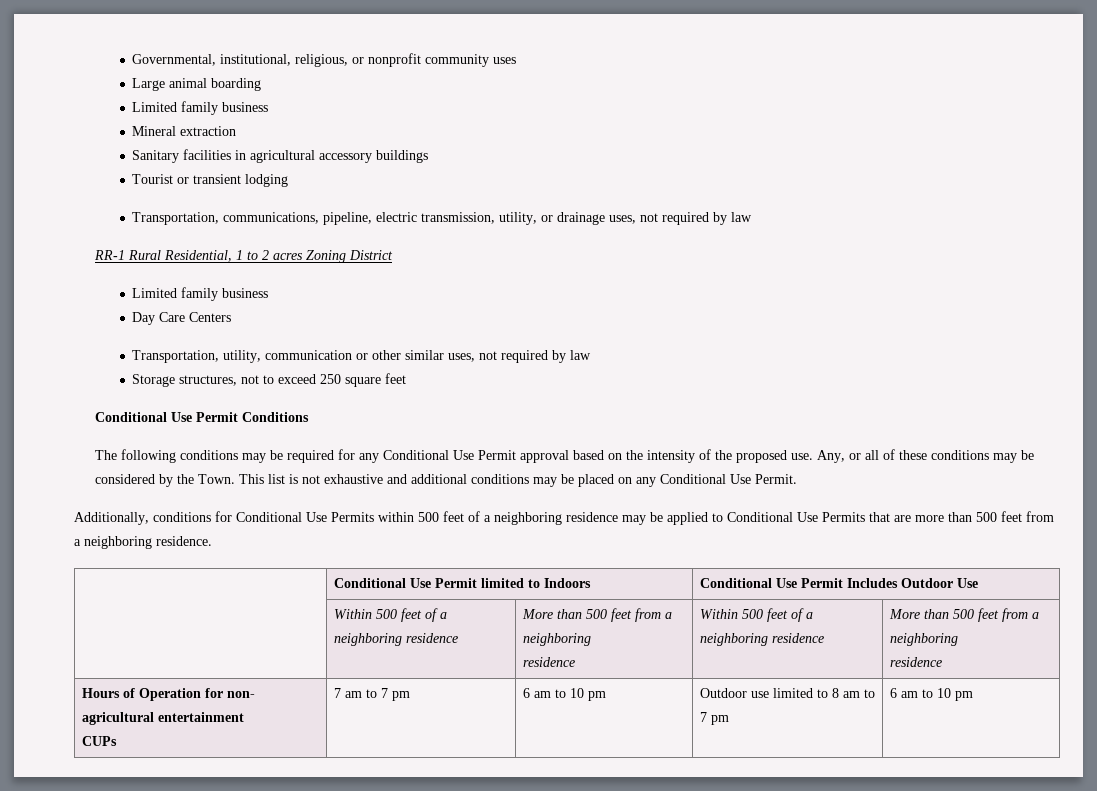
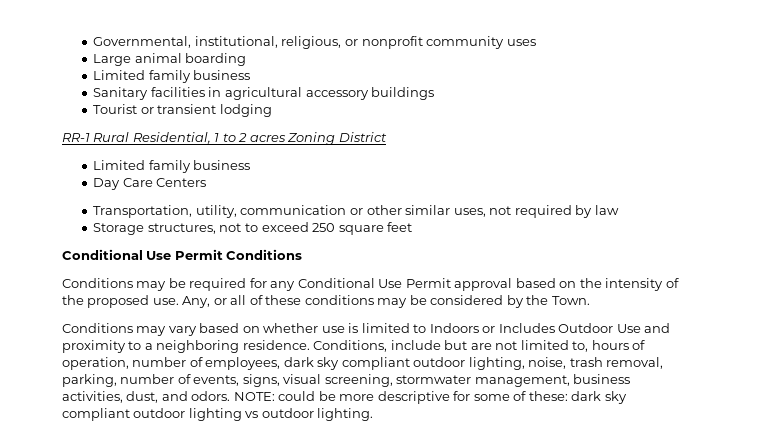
- Mineral extraction
- Transportation, communications, pipeline, electric transmission, utility, or drainage uses, not required by law
- The following conditions may be required for any Conditional Use Permit approval based on the intensity of the proposed use.
+ Conditions may be required for any Conditional Use Permit approval based on the intensity of the proposed use.
- Any, or all of these conditions may be considered by the Town. This list is not exhaustive and additional conditions may be placed on any Conditional Use Permit.
- Additionally, conditions for Conditional Use Permits within 500 feet of a neighboring residence may be applied to Conditional Use Permits that are more than 500 feet from a neighboring residence.
- | Conditional Use Permit limited to Indoors | Conditional Use Permit Includes Outdoor Use
- | Within 500 feet of a neighboring residence | More than 500 feet from a neighboring
- residence | Within 500 feet of a neighboring residence | More than 500 feet from a neighboring
- residence
- Hours of Operation for non- agricultural entertainment
- CUPs | 7 am to 7 pm | 6 am to 10 pm | Outdoor use limited to 8 am to 7 pm | 6 am to 10 pm
+ Any, or all of these conditions may be considered by the Town.
+ Conditions may vary based on whether use is limited to Indoors or Includes Outdoor Use and proximity to a neighboring residence. Conditions, include but are not limited to, hours of operation, number of employees, dark sky compliant outdoor lighting, noise, trash removal, parking, number of events, signs, visual screening, stormwater management, business activities, dust, and odors. NOTE: could be more descriptive for some of these: dark sky compliant outdoor lighting vs outdoor lighting.

